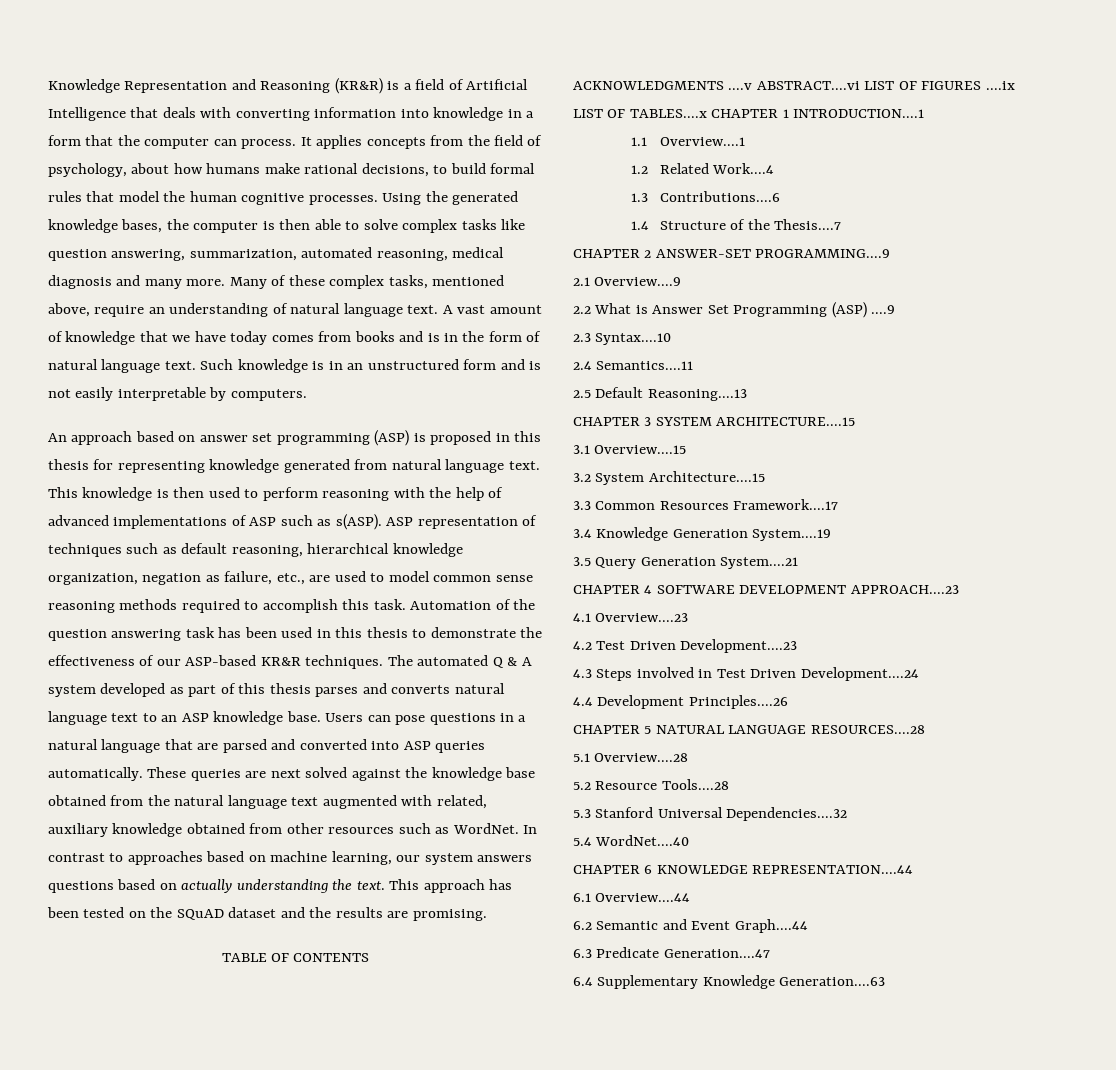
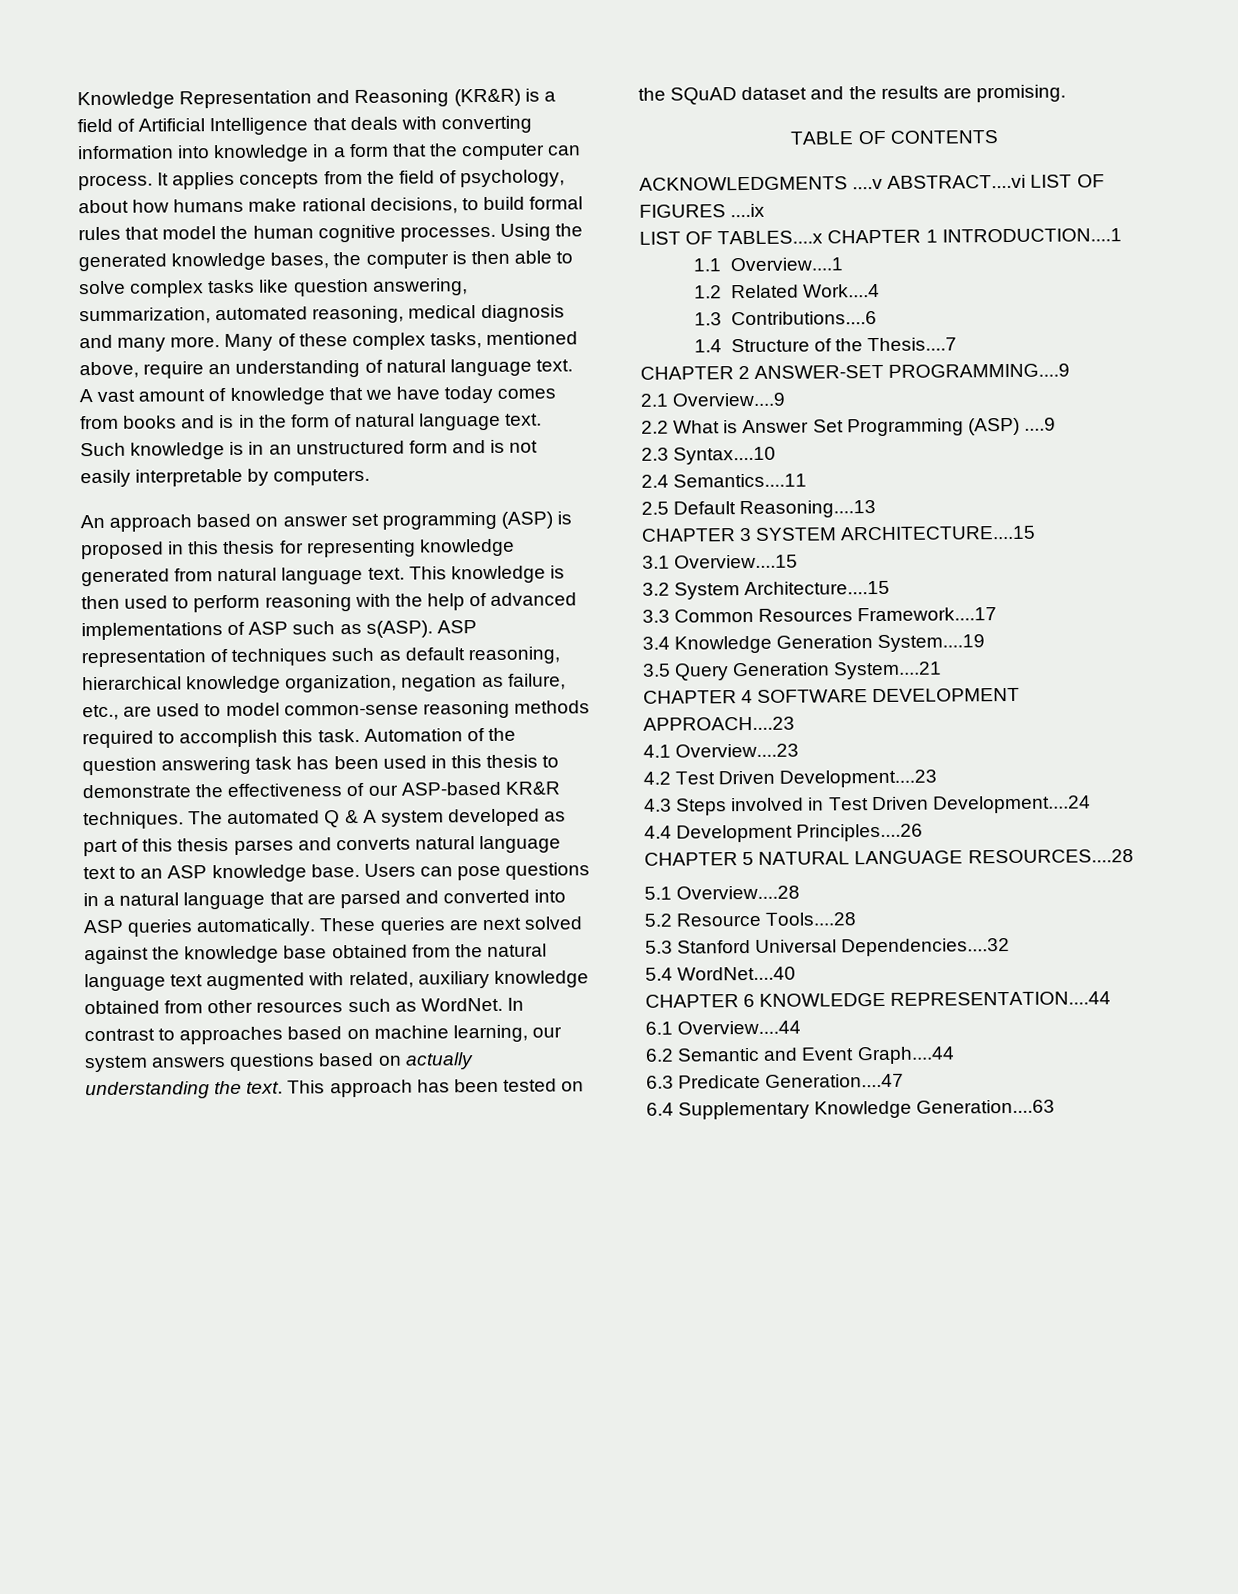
- ASP representation of techniques such as default reasoning, hierarchical knowledge organization, negation as failure, etc., are used to model common sense reasoning methods required to accomplish this task.
+ ASP representation of techniques such as default reasoning, hierarchical knowledge organization, negation as failure, etc., are used to model common-sense reasoning methods required to accomplish this task.

